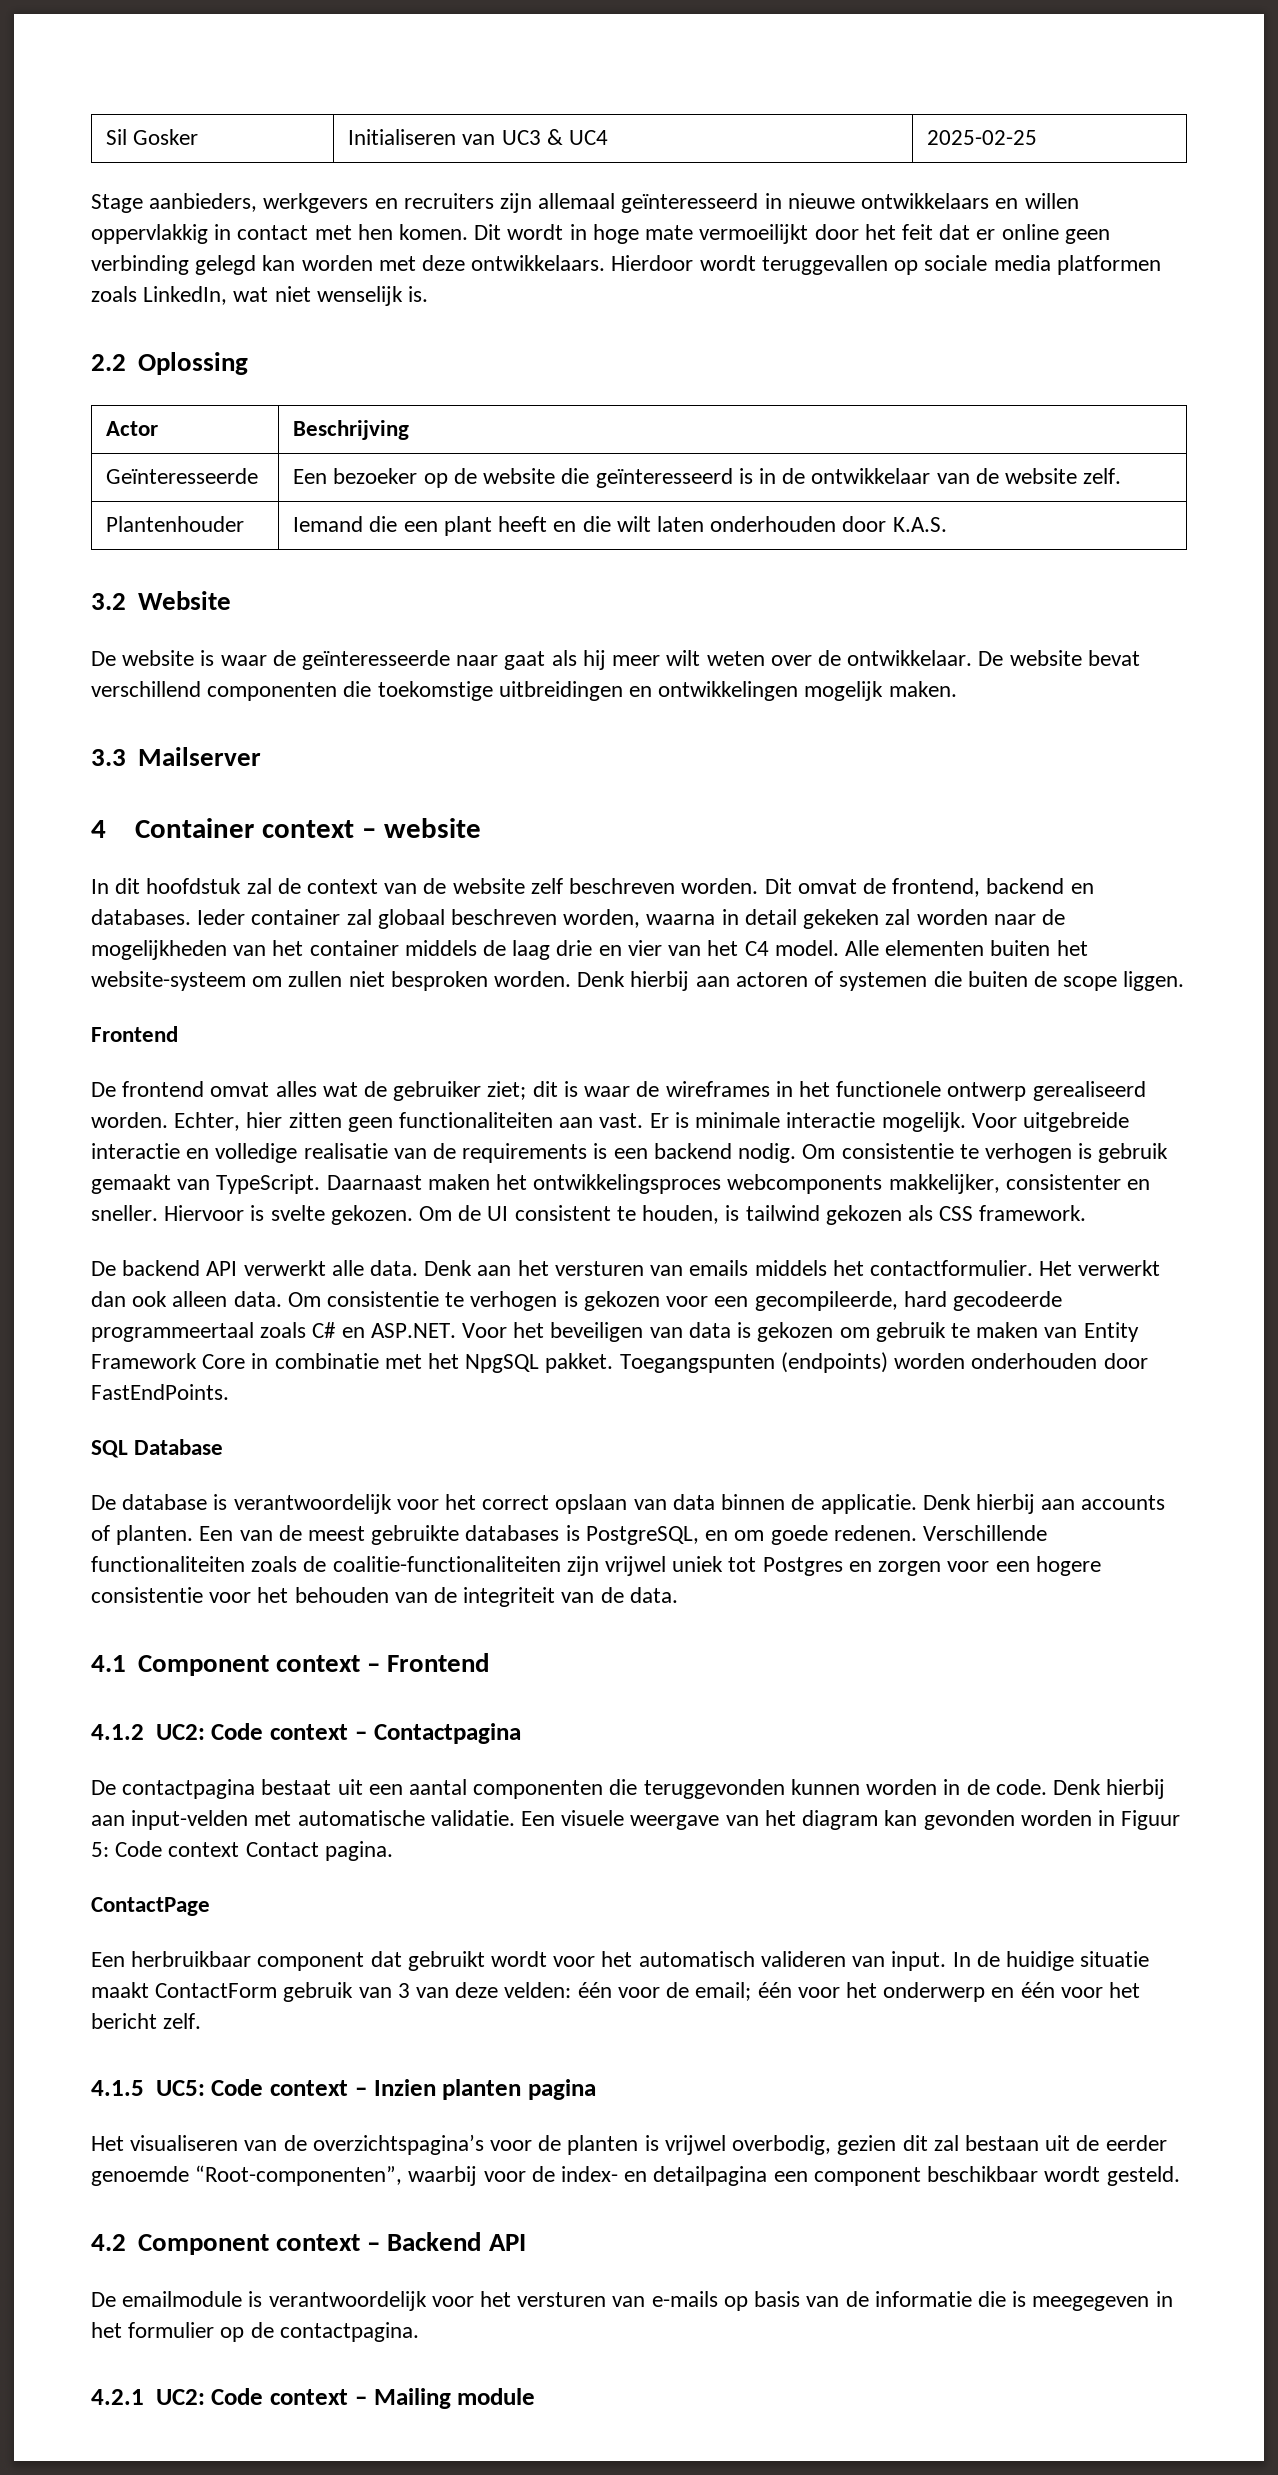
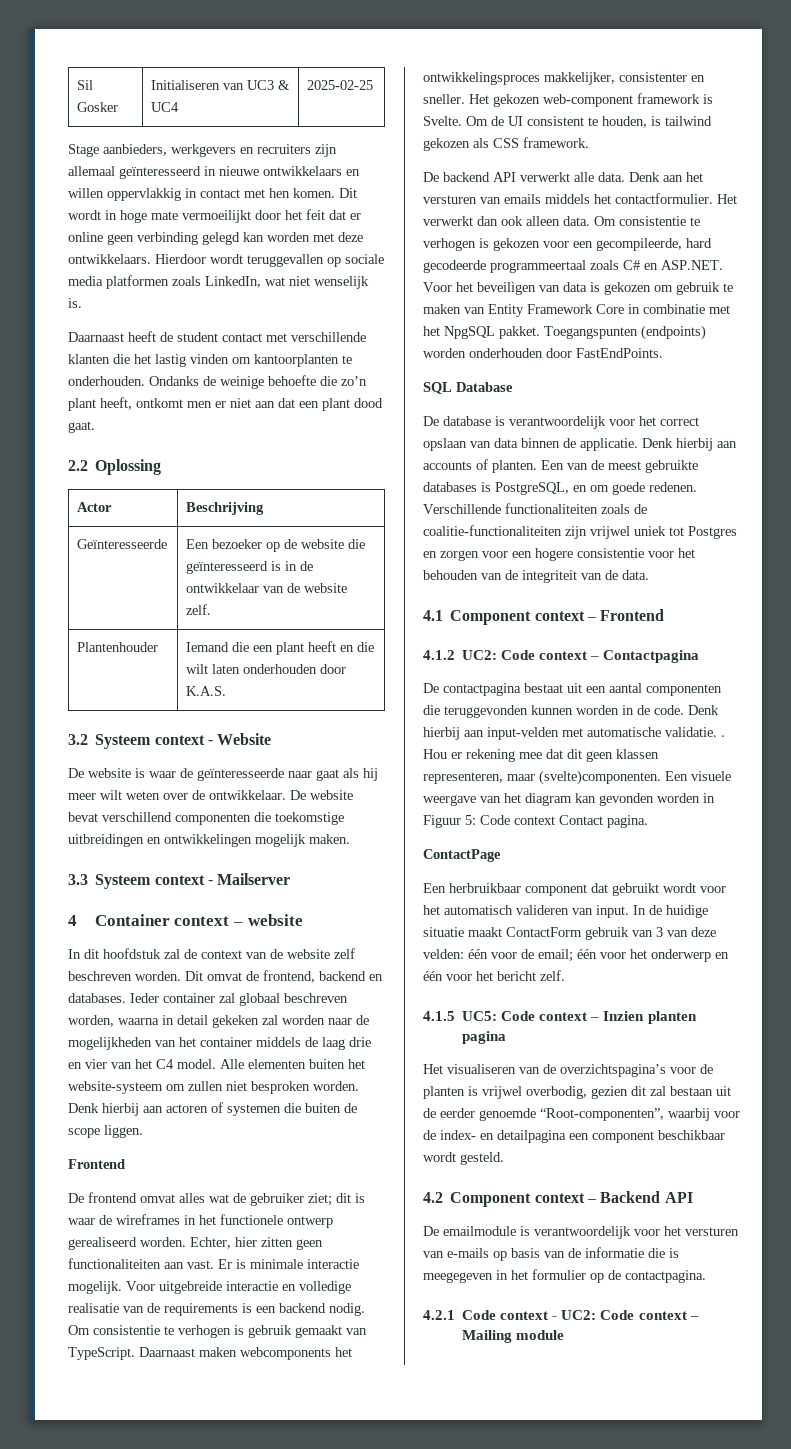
+ Daarnaast heeft de student contact met verschillende klanten die het lastig vinden om kantoorplanten te onderhouden. Ondanks de weinige behoefte die zo’n plant heeft, ontkomt men er niet aan dat een plant dood gaat.
- 3.2 Website
+ 3.2 Systeem context - Website
- 3.3 Mailserver
+ 3.3 Systeem context - Mailserver
- Daarnaast maken het ontwikkelingsproces webcomponents makkelijker, consistenter en sneller.
+ Daarnaast maken webcomponents het ontwikkelingsproces makkelijker, consistenter en sneller.
- Hiervoor is svelte gekozen.
+ Het gekozen web-component framework is Svelte.
- Denk hierbij aan input-velden met automatische validatie.
+ Denk hierbij aan input-velden met automatische validatie. . Hou er rekening mee dat dit geen klassen representeren, maar (svelte)componenten.
- 4.2.1 UC2: Code context – Mailing module
+ 4.2.1 Code context - UC2: Code context – Mailing module

